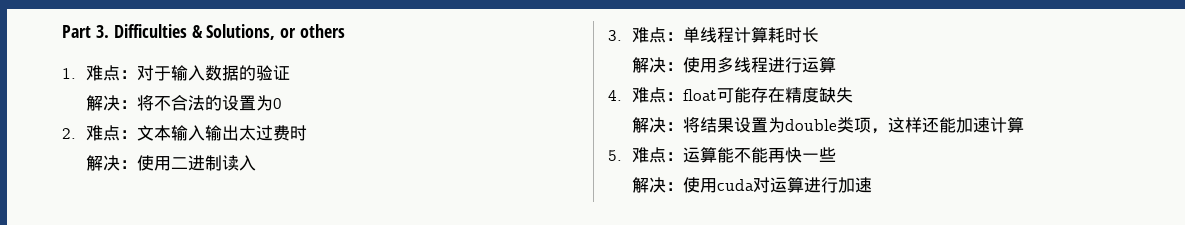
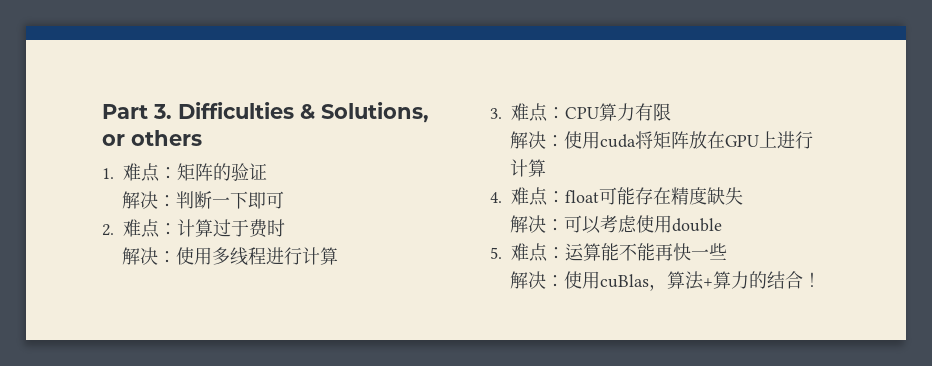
- 1.难点：对于输入数据的验证
+ 1.难点：矩阵的验证
- 解决：将不合法的设置为0
- 2.难点：文本输入输出太过费时
- 解决：使用二进制读入
- 3.难点：单线程计算耗时长
+ 解决：判断一下即可
+ 2.难点：计算过于费时
- 解决：使用多线程进行运算
+ 解决：使用多线程进行计算
+ 3.难点：CPU算力有限
+ 解决：使用cuda将矩阵放在GPU上进行计算
- 解决：将结果设置为double类项，这样还能加速计算
+ 解决：可以考虑使用double
- 解决：使用cuda对运算进行加速
+ 解决：使用cuBlas，算法+算力的结合！

